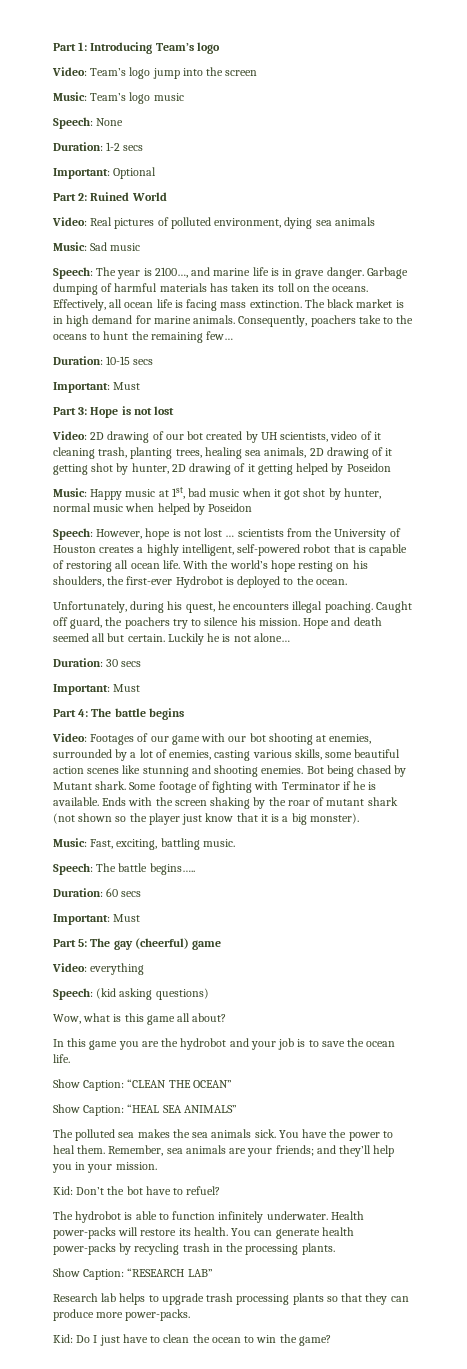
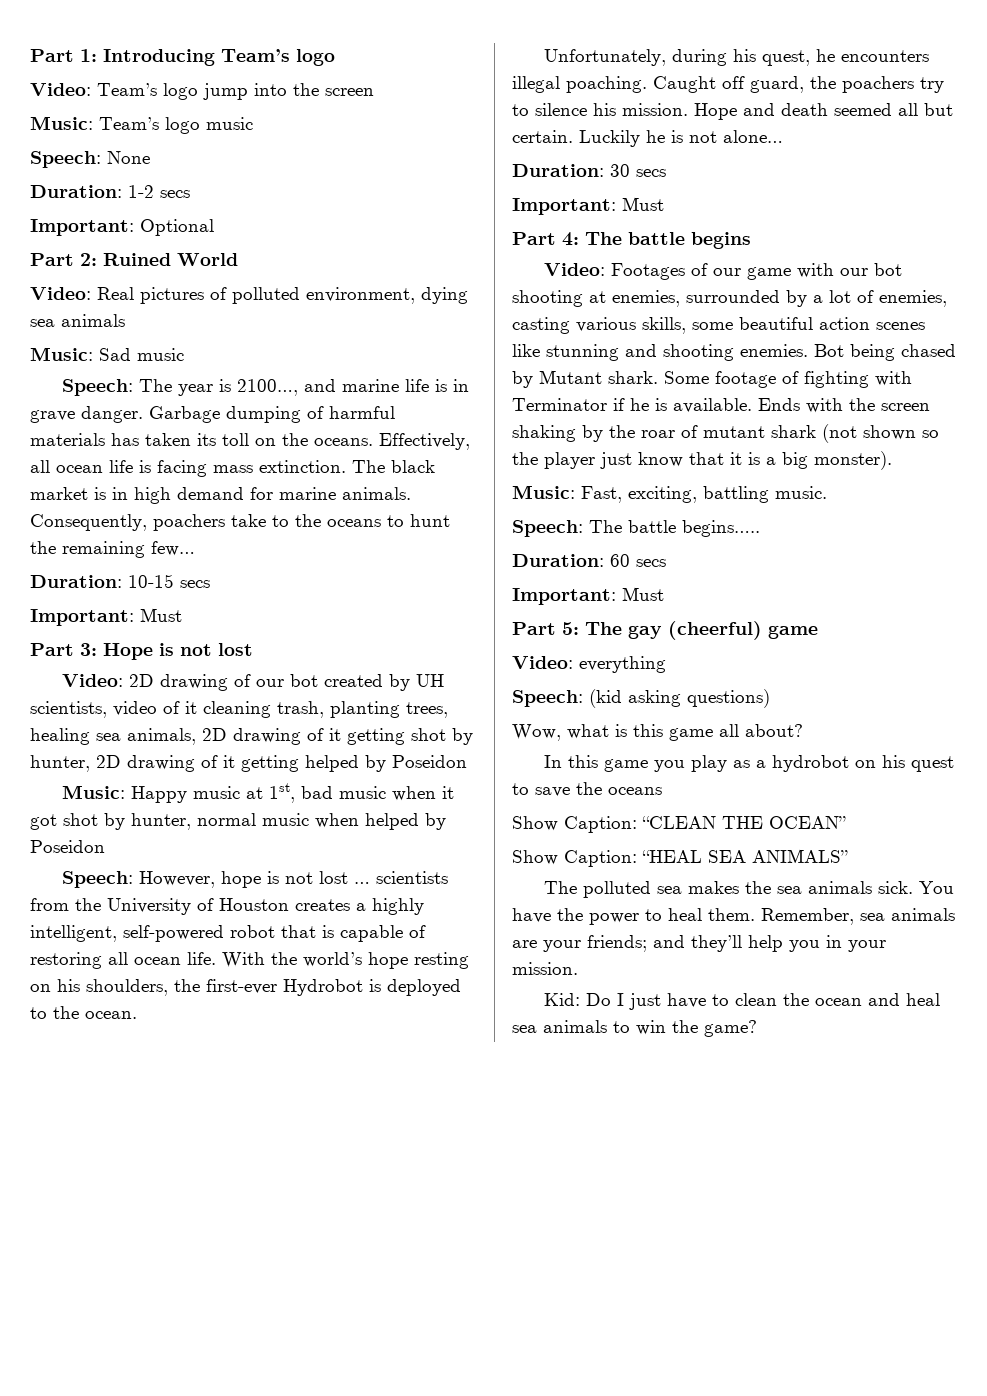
- In this game you are the hydrobot and your job is to save the ocean life.
+ In this game you play as a hydrobot on his quest to save the oceans
- Kid: Don’t the bot have to refuel?
- The hydrobot is able to function infinitely underwater. Health power-packs will restore its health. You can generate health power-packs by recycling trash in the processing plants.
- Show Caption: “RESEARCH LAB”
- Research lab helps to upgrade trash processing plants so that they can produce more power-packs.
- Kid: Do I just have to clean the ocean to win the game?
+ Kid: Do I just have to clean the ocean and heal sea animals to win the game?

